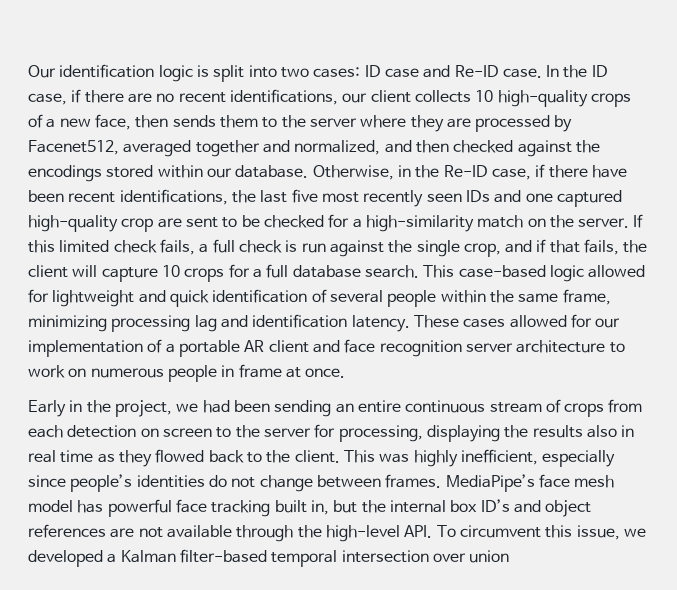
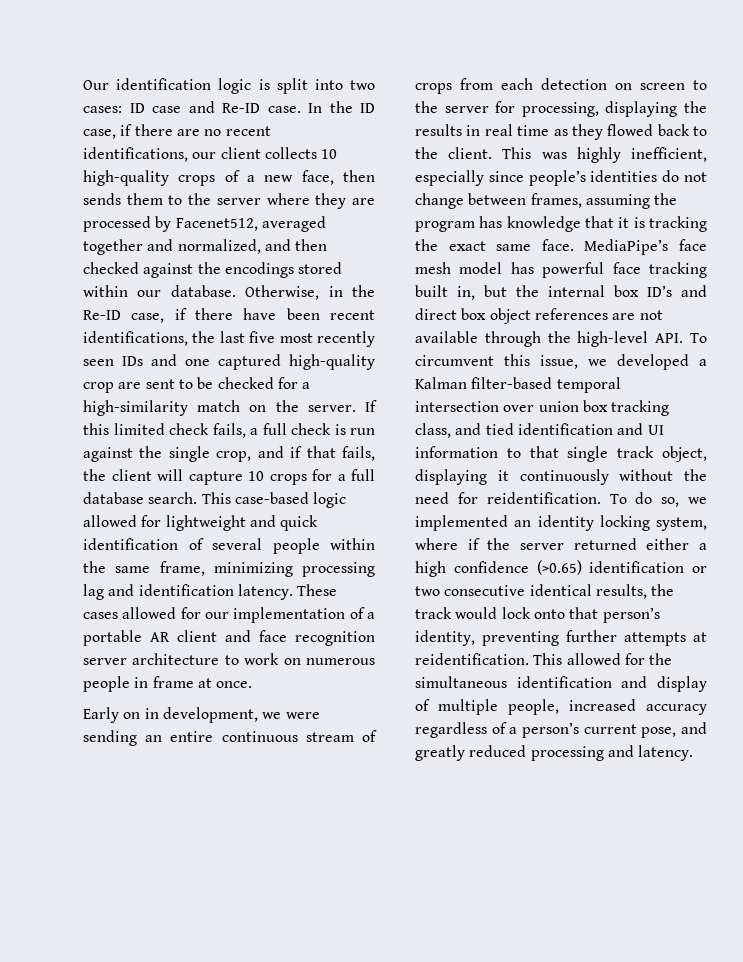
- Early in the project, we had been sending an entire continuous stream of crops from each detection on screen to the server for processing, displaying the results also in real time as they flowed back to the client.
+ Early on in development, we were sending an entire continuous stream of crops from each detection on screen to the server for processing, displaying the results in real time as they flowed back to the client.
- This was highly inefficient, especially since people’s identities do not change between frames.
+ This was highly inefficient, especially since people’s identities do not change between frames, assuming the program has knowledge that it is tracking the exact same face.
- MediaPipe’s face mesh model has powerful face tracking built in, but the internal box ID’s and object references are not available through the high-level API. To circumvent this issue, we developed a Kalman filter-based temporal intersection over union
+ MediaPipe’s face mesh model has powerful face tracking built in, but the internal box ID’s and direct box object references are not available through the high-level API. To circumvent this issue, we developed a Kalman filter-based temporal intersection over union box tracking class, and tied identification and UI information to that single track object, displaying it continuously without the need for reidentification. To do so, we implemented an identity locking system, where if the server returned either a high confidence (>0.65) identification or two consecutive identical results, the track would lock onto that person’s identity, preventing further attempts at reidentification. This allowed for the simultaneous identification and display of multiple people, increased accuracy regardless of a person’s current pose, and greatly reduced processing and latency.

